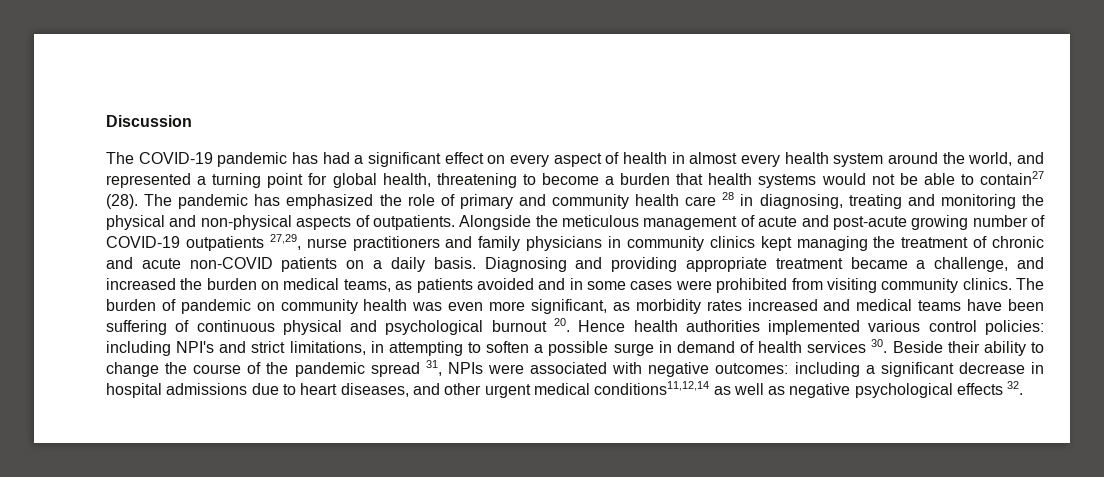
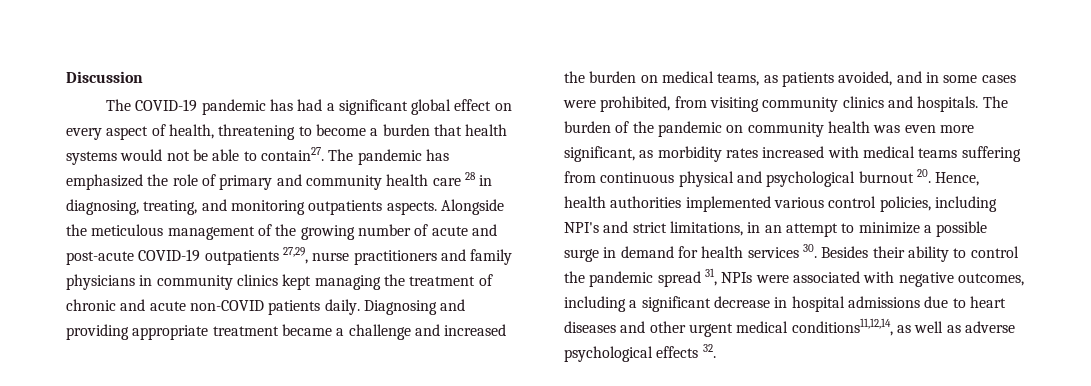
- The COVID-19 pandemic has had a significant effect on every aspect of health in almost every health system around the world, and represented a turning point for global health, threatening to become a burden that health systems would not be able to contain27 (28).
+ The COVID-19 pandemic has had a significant global effect on every aspect of health, threatening to become a burden that health systems would not be able to contain27.
- The pandemic has emphasized the role of primary and community health care 28 in diagnosing, treating and monitoring the physical and non-physical aspects of outpatients.
+ The pandemic has emphasized the role of primary and community health care 28 in diagnosing, treating, and monitoring outpatients aspects.
- Alongside the meticulous management of acute and post-acute growing number of COVID-19 outpatients 27,29, nurse practitioners and family physicians in community clinics kept managing the treatment of chronic and acute non-COVID patients on a daily basis.
+ Alongside the meticulous management of the growing number of acute and post-acute COVID-19 outpatients 27,29, nurse practitioners and family physicians in community clinics kept managing the treatment of chronic and acute non-COVID patients daily.
- Diagnosing and providing appropriate treatment became a challenge, and increased the burden on medical teams, as patients avoided and in some cases were prohibited from visiting community clinics.
+ Diagnosing and providing appropriate treatment became a challenge and increased the burden on medical teams, as patients avoided, and in some cases were prohibited, from visiting community clinics and hospitals.
- The burden of pandemic on community health was even more significant, as morbidity rates increased and medical teams have been suffering of continuous physical and psychological burnout 20. Hence health authorities implemented various control policies: including NPI's and strict limitations, in attempting to soften a possible surge in demand of health services 30. Beside their ability to change the course of the pandemic spread 31, NPIs were associated with negative outcomes: including a significant decrease in hospital admissions due to heart diseases, and other urgent medical conditions11,12,14 as well as negative psychological effects 32.
+ The burden of the pandemic on community health was even more significant, as morbidity rates increased with medical teams suffering from continuous physical and psychological burnout 20. Hence, health authorities implemented various control policies, including NPI's and strict limitations, in an attempt to minimize a possible surge in demand for health services 30. Besides their ability to control the pandemic spread 31, NPIs were associated with negative outcomes, including a significant decrease in hospital admissions due to heart diseases and other urgent medical conditions11,12,14, as well as adverse psychological effects 32.

